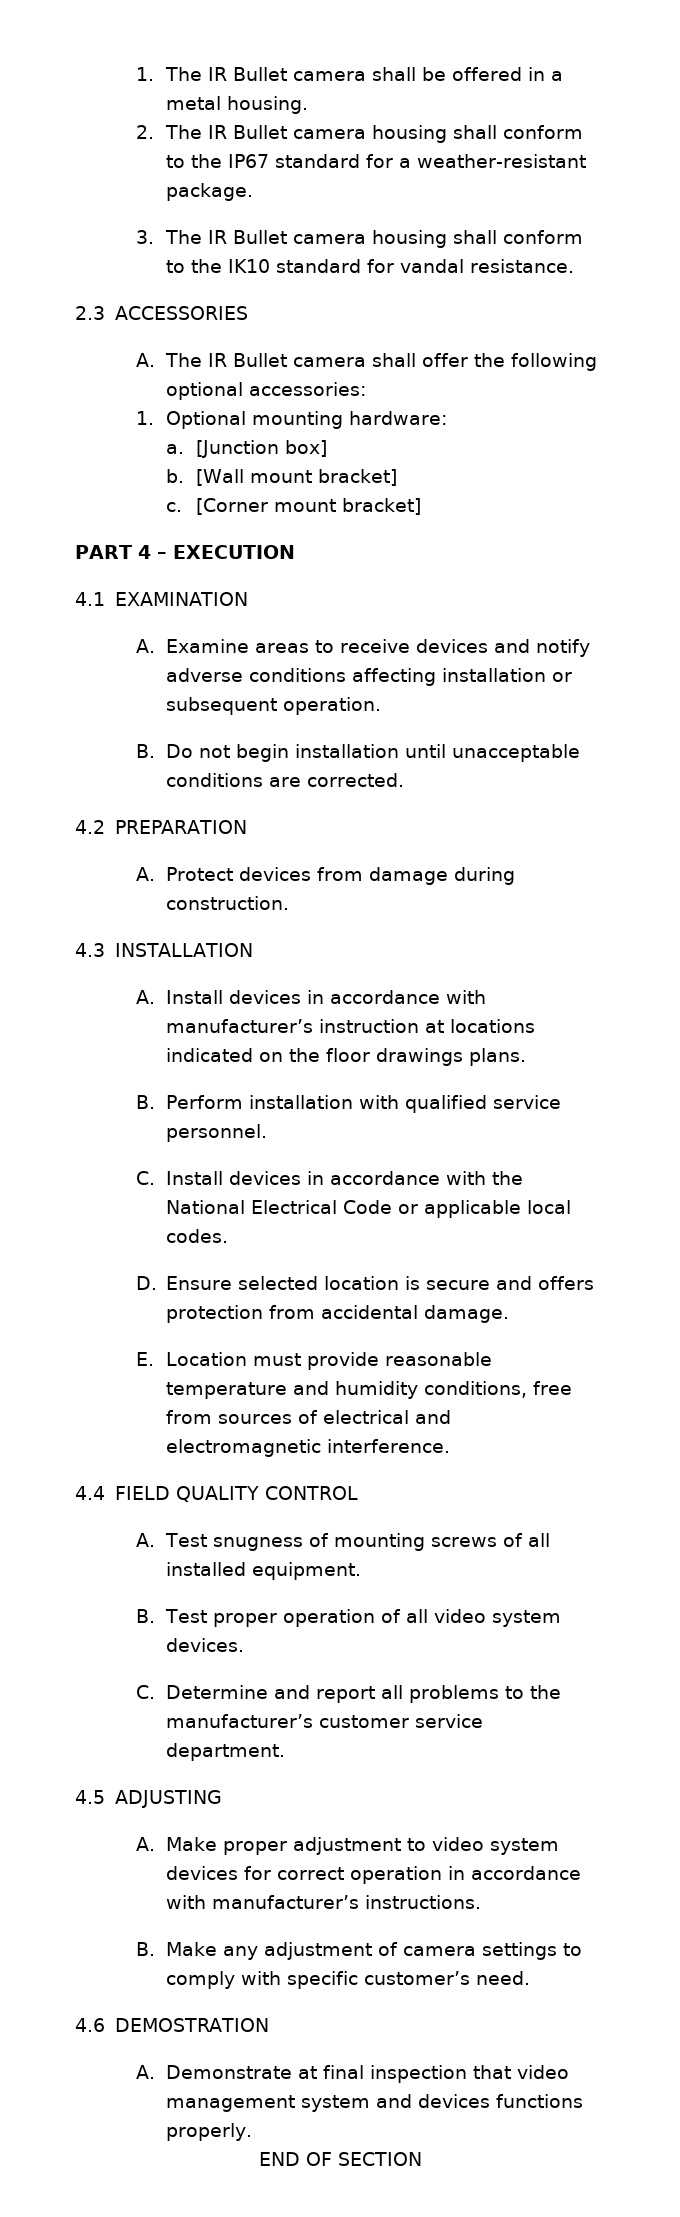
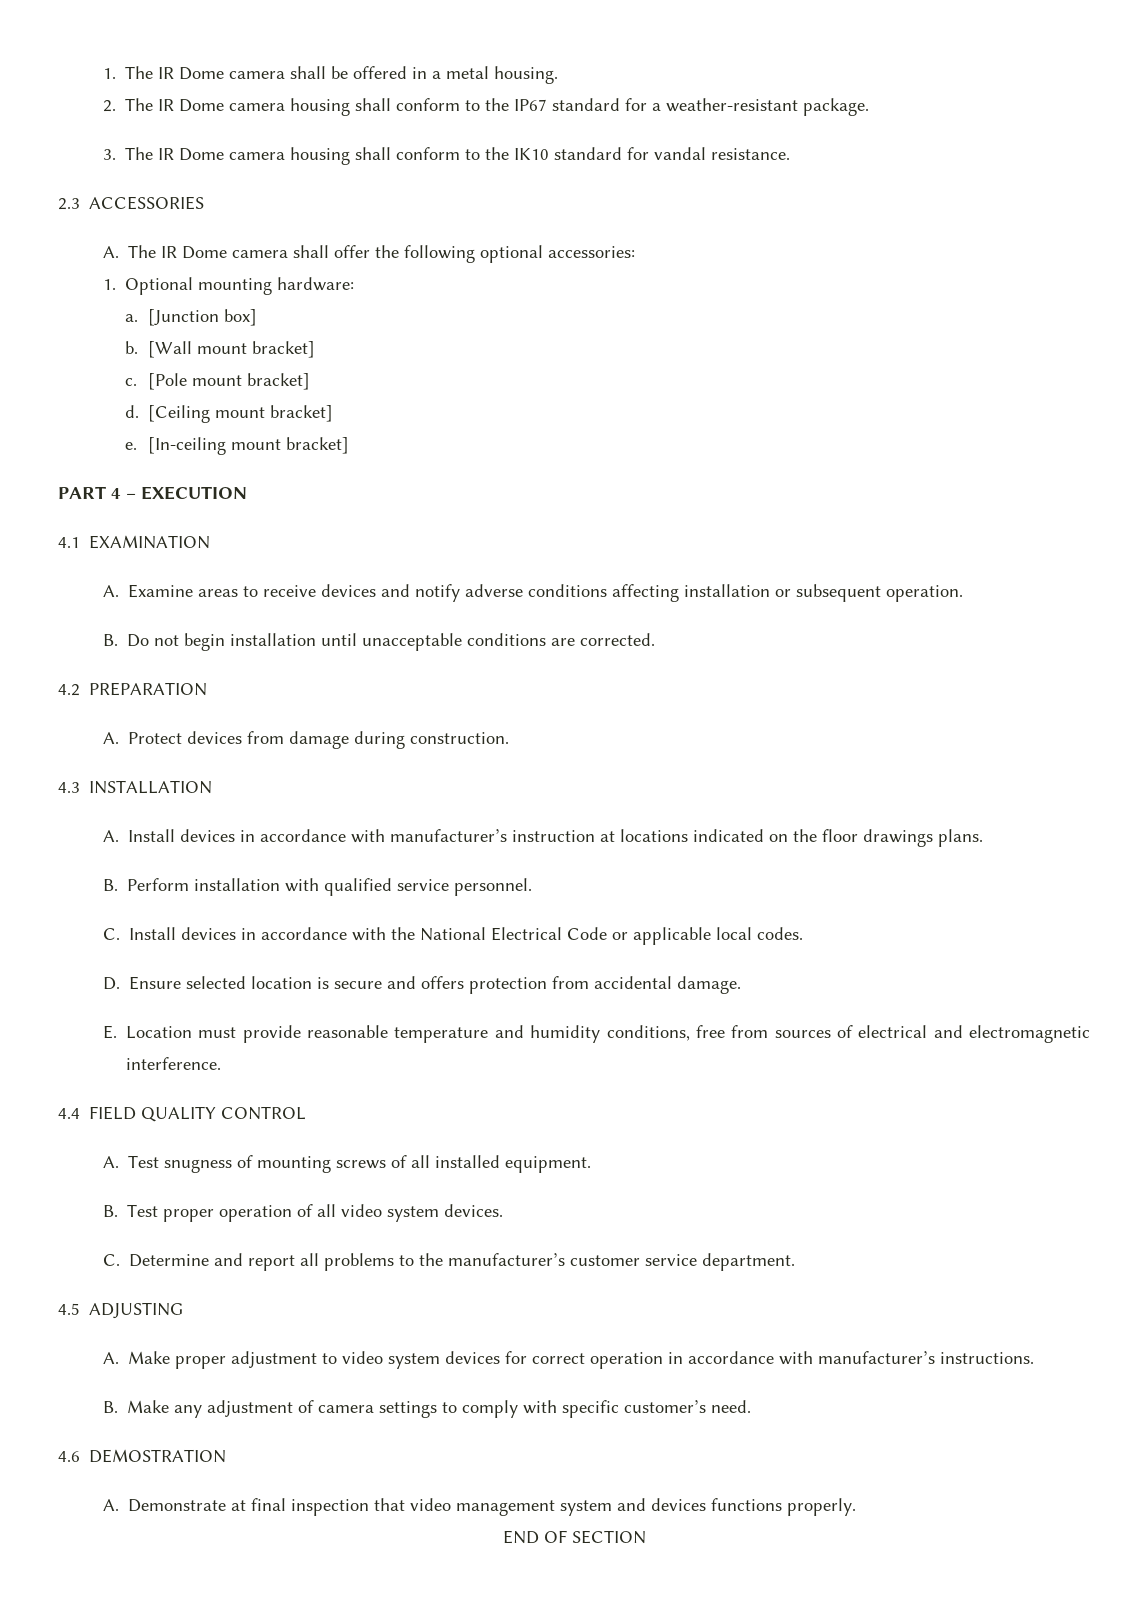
- 1. The IR Bullet camera shall be offered in a metal housing.
+ 1. The IR Dome camera shall be offered in a metal housing.
- 2. The IR Bullet camera housing shall conform to the IP67 standard for a weather-resistant package.
+ 2. The IR Dome camera housing shall conform to the IP67 standard for a weather-resistant package.
- 3. The IR Bullet camera housing shall conform to the IK10 standard for vandal resistance.
+ 3. The IR Dome camera housing shall conform to the IK10 standard for vandal resistance.
- A. The IR Bullet camera shall offer the following optional accessories:
+ A. The IR Dome camera shall offer the following optional accessories:
- [Corner mount bracket]
+ [Pole mount bracket]
+ d. [Ceiling mount bracket]
+ e. [In-ceiling mount bracket]

